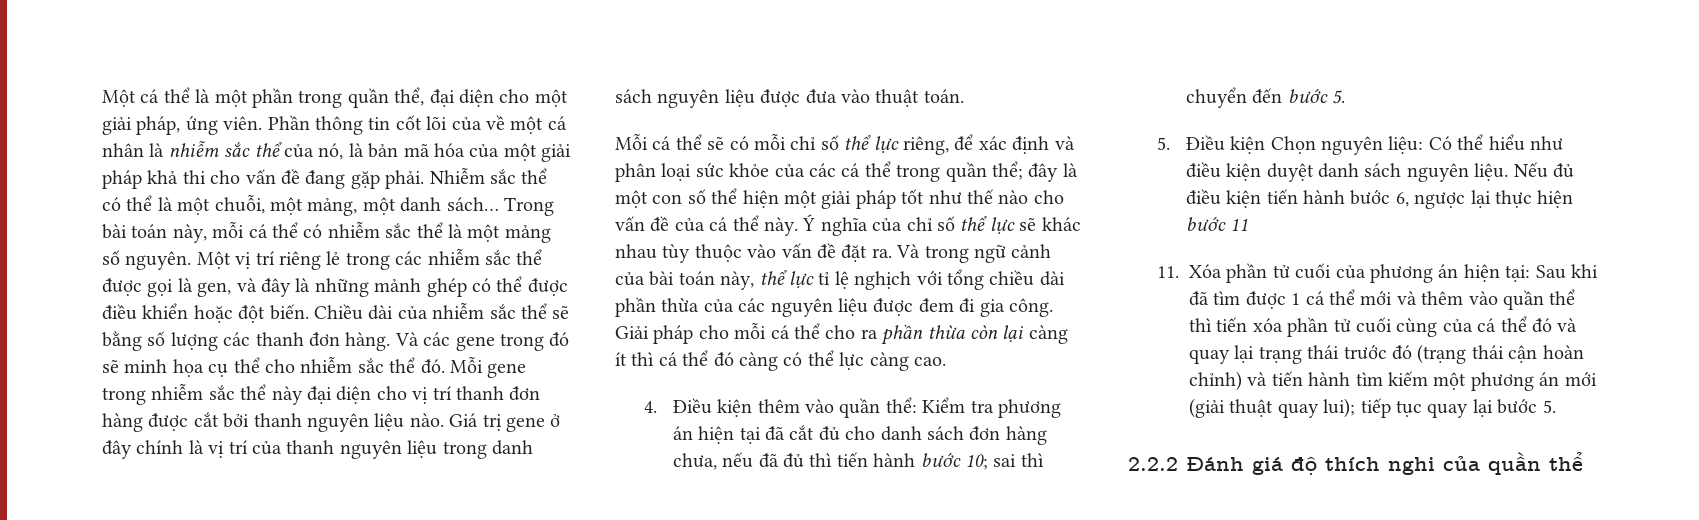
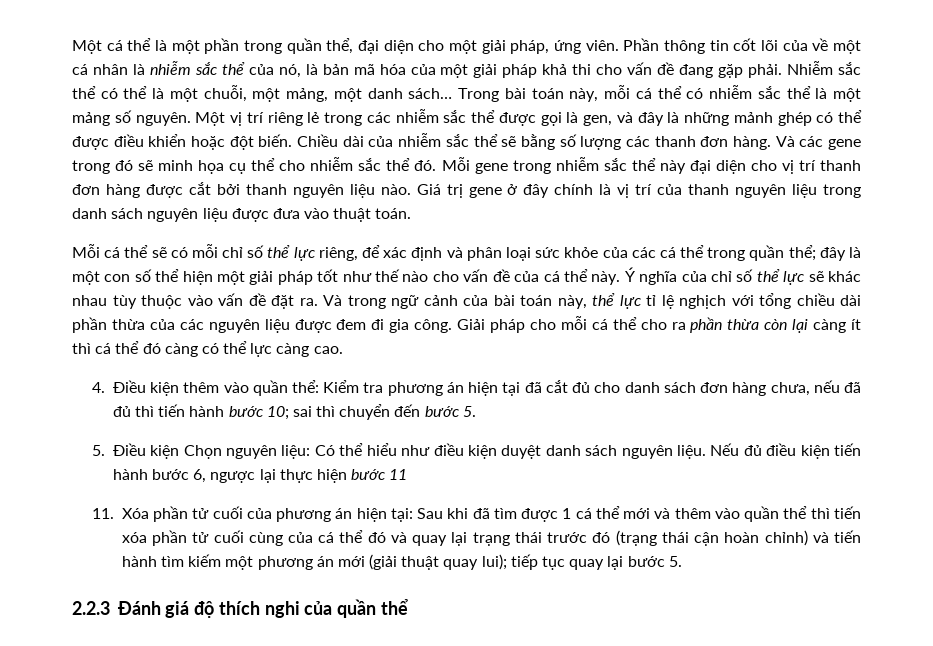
- 2.2.2 Đánh giá độ thích nghi của quần thể
+ 2.2.3 Đánh giá độ thích nghi của quần thể

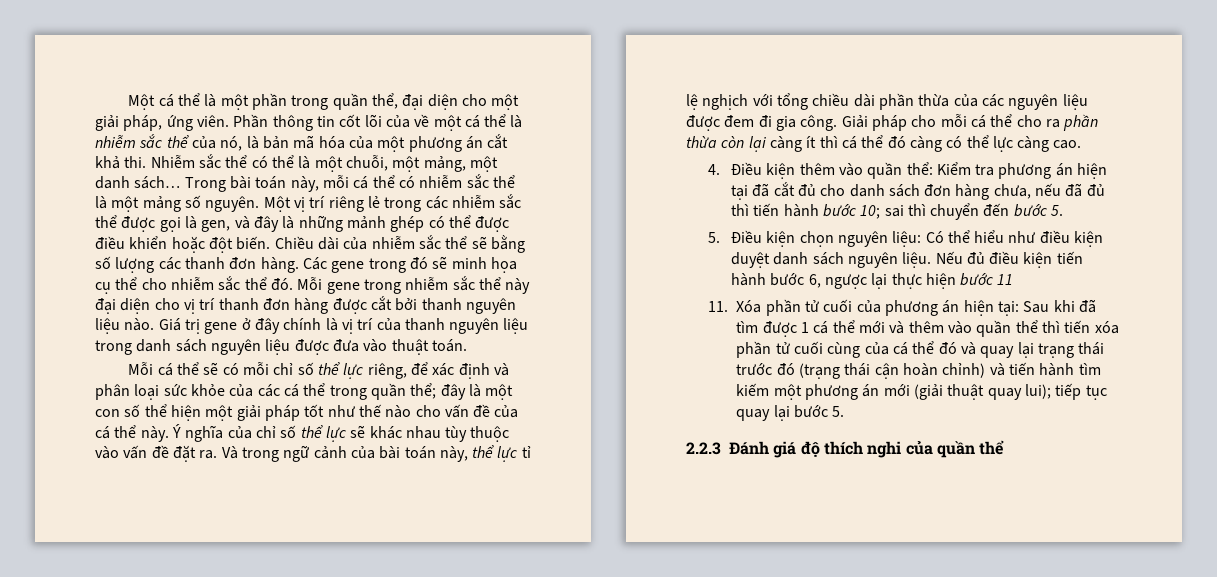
- Phần thông tin cốt lõi của về một cá nhân là nhiễm sắc thể của nó, là bản mã hóa của một giải pháp khả thi cho vấn đề đang gặp phải.
+ Phần thông tin cốt lõi của về một cá thể là nhiễm sắc thể của nó, là bản mã hóa của một phương án cắt khả thi.
- Và các gene trong đó sẽ minh họa cụ thể cho nhiễm sắc thể đó.
+ Các gene trong đó sẽ minh họa cụ thể cho nhiễm sắc thể đó.
- 5. Điều kiện Chọn nguyên liệu: Có thể hiểu như điều kiện duyệt danh sách nguyên liệu.
+ 5. Điều kiện chọn nguyên liệu: Có thể hiểu như điều kiện duyệt danh sách nguyên liệu.

